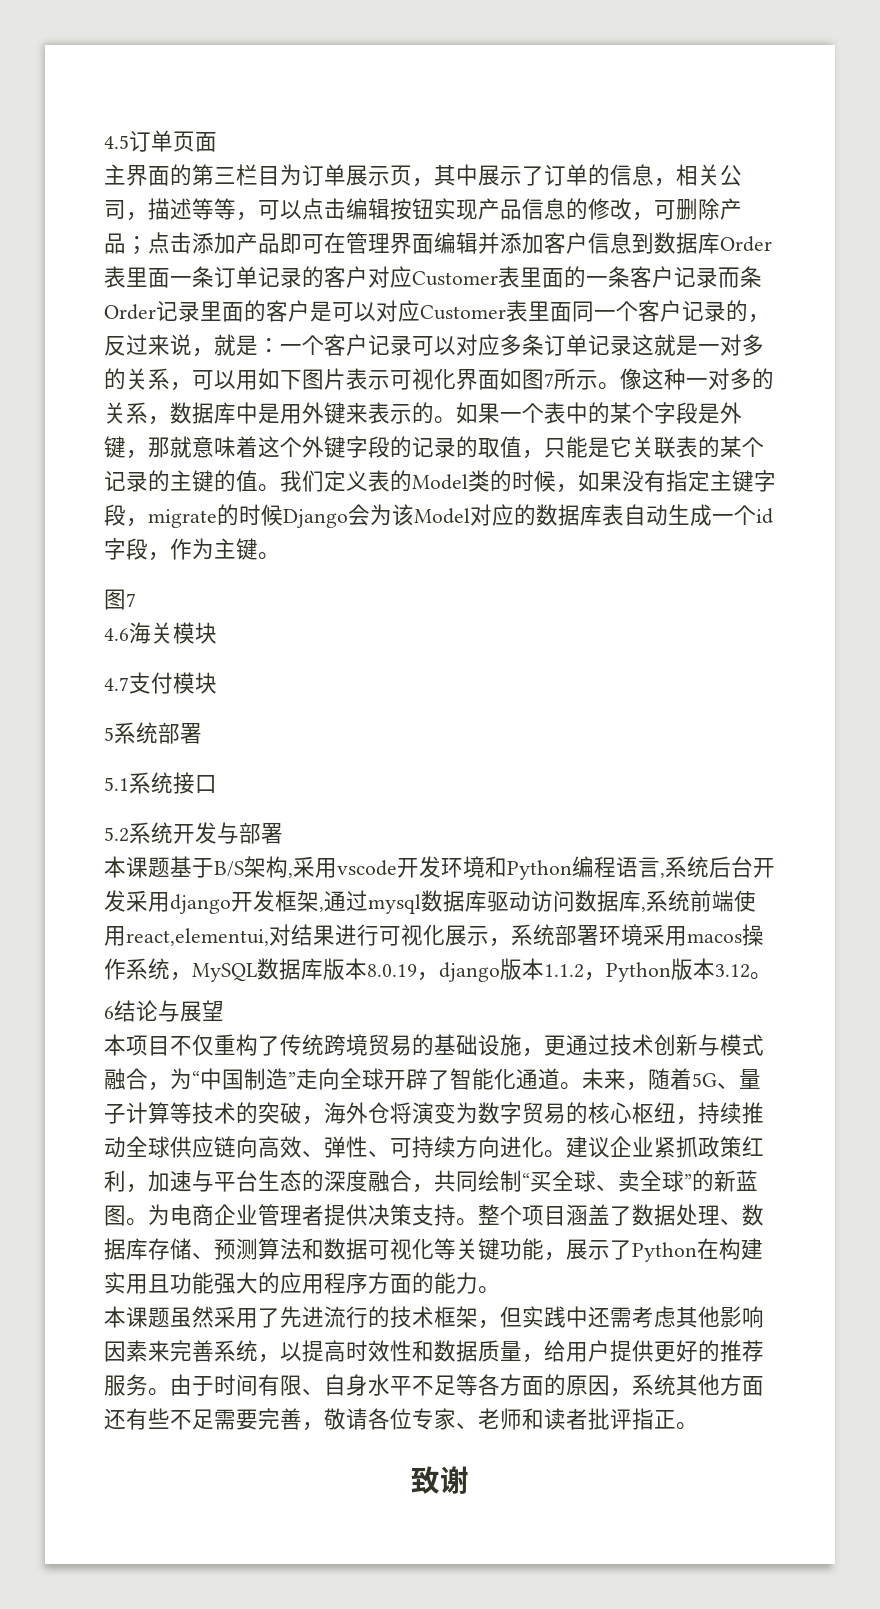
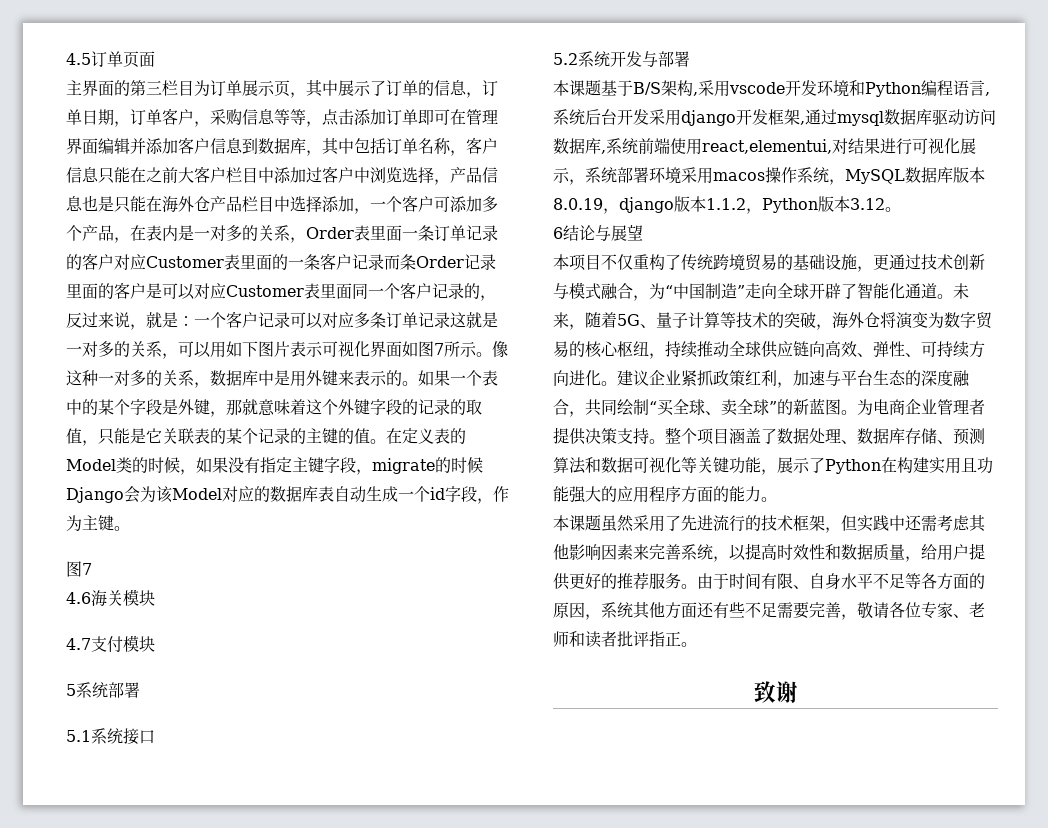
- 主界面的第三栏目为订单展示页，其中展示了订单的信息，相关公司，描述等等，可以点击编辑按钮实现产品信息的修改，可删除产品；点击添加产品即可在管理界面编辑并添加客户信息到数据库Order表里面一条订单记录的客户对应Customer表里面的一条客户记录而条Order记录里面的客户是可以对应Customer表里面同一个客户记录的，反过来说，就是：
+ 主界面的第三栏目为订单展示页，其中展示了订单的信息，订单日期，订单客户，采购信息等等，点击添加订单即可在管理界面编辑并添加客户信息到数据库，其中包括订单名称，客户信息只能在之前大客户栏目中添加过客户中浏览选择，产品信息也是只能在海外仓产品栏目中选择添加，一个客户可添加多个产品，在表内是一对多的关系，Order表里面一条订单记录的客户对应Customer表里面的一条客户记录而条Order记录里面的客户是可以对应Customer表里面同一个客户记录的，反过来说，就是：
- 我们定义表的Model类的时候，如果没有指定主键字段，migrate的时候Django会为该Model对应的数据库表自动生成一个id字段，作为主键。
+ 在定义表的Model类的时候，如果没有指定主键字段，migrate的时候Django会为该Model对应的数据库表自动生成一个id字段，作为主键。

